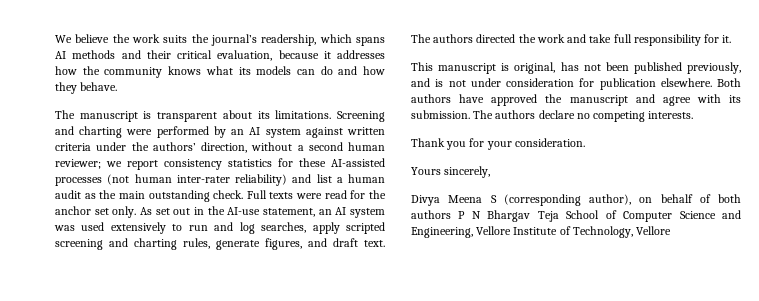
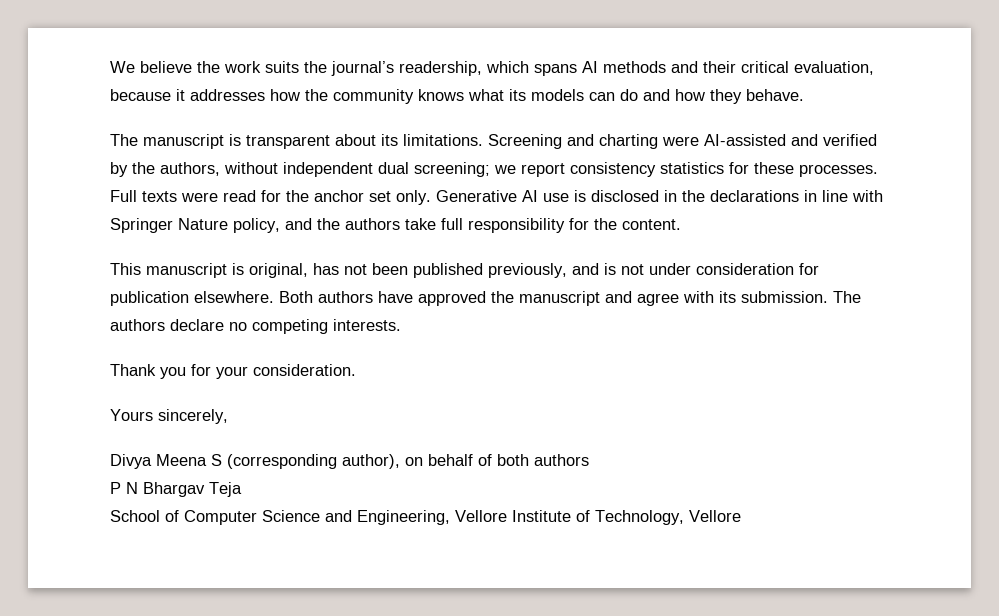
- Screening and charting were performed by an AI system against written criteria under the authors’ direction, without a second human reviewer; we report consistency statistics for these AI-assisted processes (not human inter-rater reliability) and list a human audit as the main outstanding check.
+ Screening and charting were AI-assisted and verified by the authors, without independent dual screening; we report consistency statistics for these processes.
- As set out in the AI-use statement, an AI system was used extensively to run and log searches, apply scripted screening and charting rules, generate figures, and draft text. The authors directed the work and take full responsibility for it.
+ Generative AI use is disclosed in the declarations in line with Springer Nature policy, and the authors take full responsibility for the content.
- Divya Meena S (corresponding author), on behalf of both authors P N Bhargav Teja School of Computer Science and Engineering, Vellore Institute of Technology, Vellore
+ Divya Meena S (corresponding author), on behalf of both authors
+ P N Bhargav Teja
+ School of Computer Science and Engineering, Vellore Institute of Technology, Vellore

